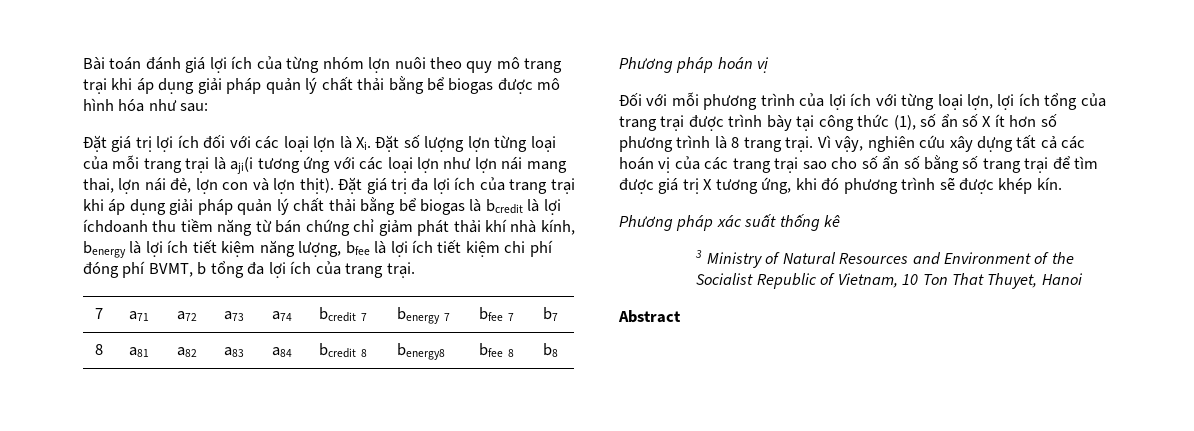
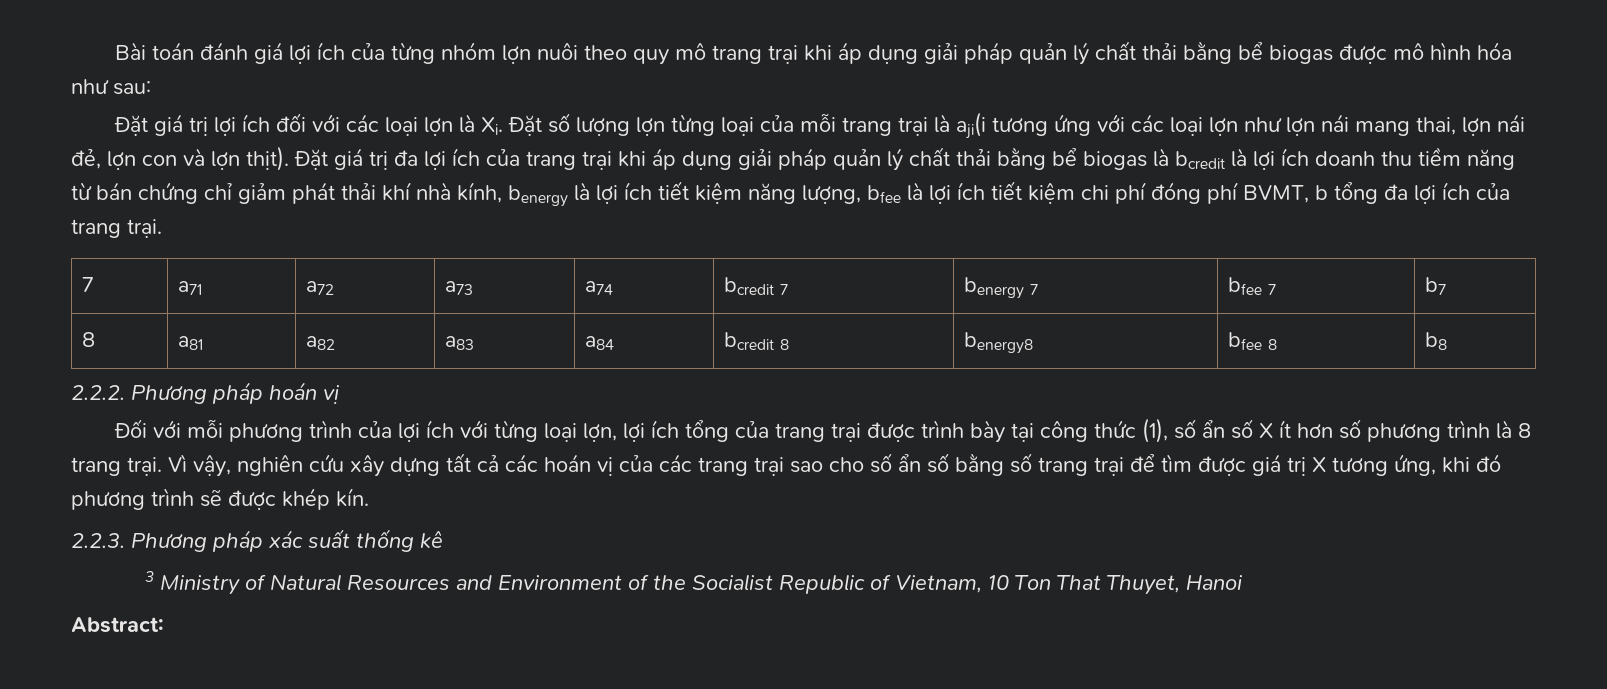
- Đặt giá trị đa lợi ích của trang trại khi áp dụng giải pháp quản lý chất thải bằng bể biogas là bcredit là lợi íchdoanh thu tiềm năng từ bán chứng chỉ giảm phát thải khí nhà kính, benergy là lợi ích tiết kiệm năng lượng, bfee là lợi ích tiết kiệm chi phí đóng phí BVMT, b tổng đa lợi ích của trang trại.
+ Đặt giá trị đa lợi ích của trang trại khi áp dụng giải pháp quản lý chất thải bằng bể biogas là bcredit là lợi ích doanh thu tiềm năng từ bán chứng chỉ giảm phát thải khí nhà kính, benergy là lợi ích tiết kiệm năng lượng, bfee là lợi ích tiết kiệm chi phí đóng phí BVMT, b tổng đa lợi ích của trang trại.
- Phương pháp hoán vị
+ 2.2.2. Phương pháp hoán vị
- Phương pháp xác suất thống kê
+ 2.2.3. Phương pháp xác suất thống kê
- Abstract
+ Abstract:

